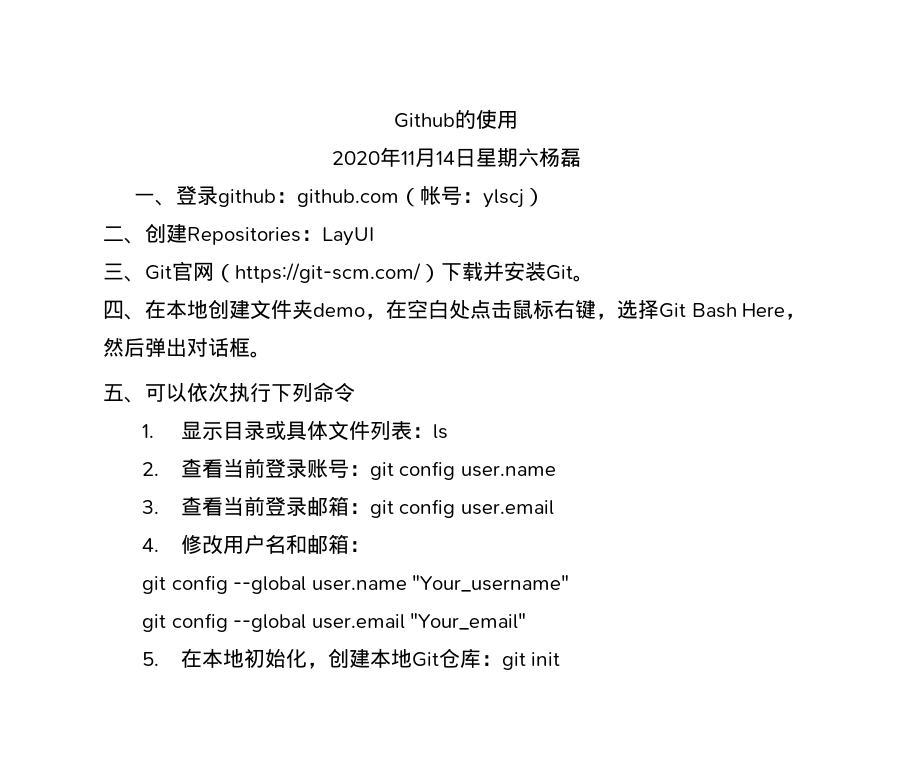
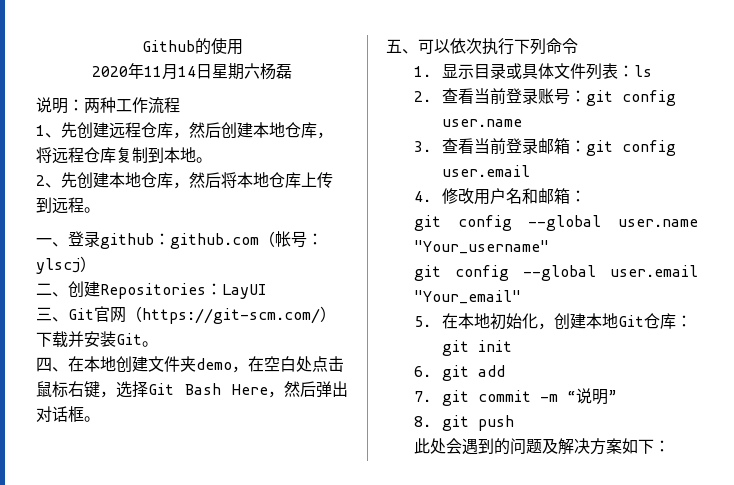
+ 说明：两种工作流程
+ 1、先创建远程仓库，然后创建本地仓库，将远程仓库复制到本地。
+ 2、先创建本地仓库，然后将本地仓库上传到远程。
+ 6. git add
+ 7. git commit -m “说明”
+ 8. git push
+ 此处会遇到的问题及解决方案如下：

